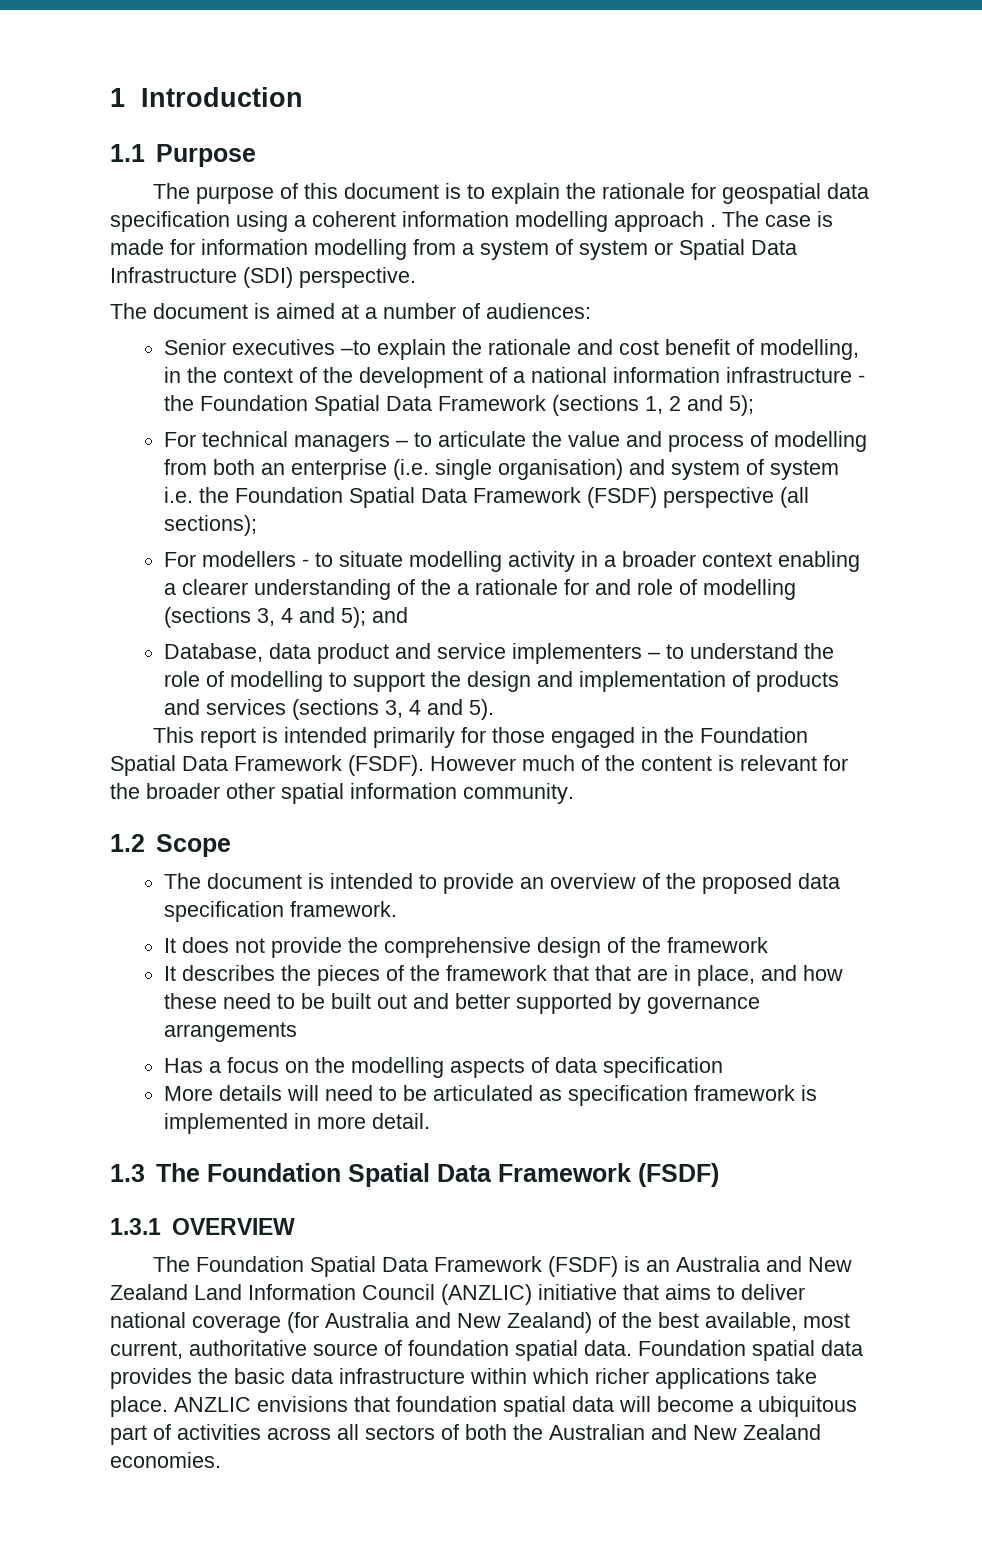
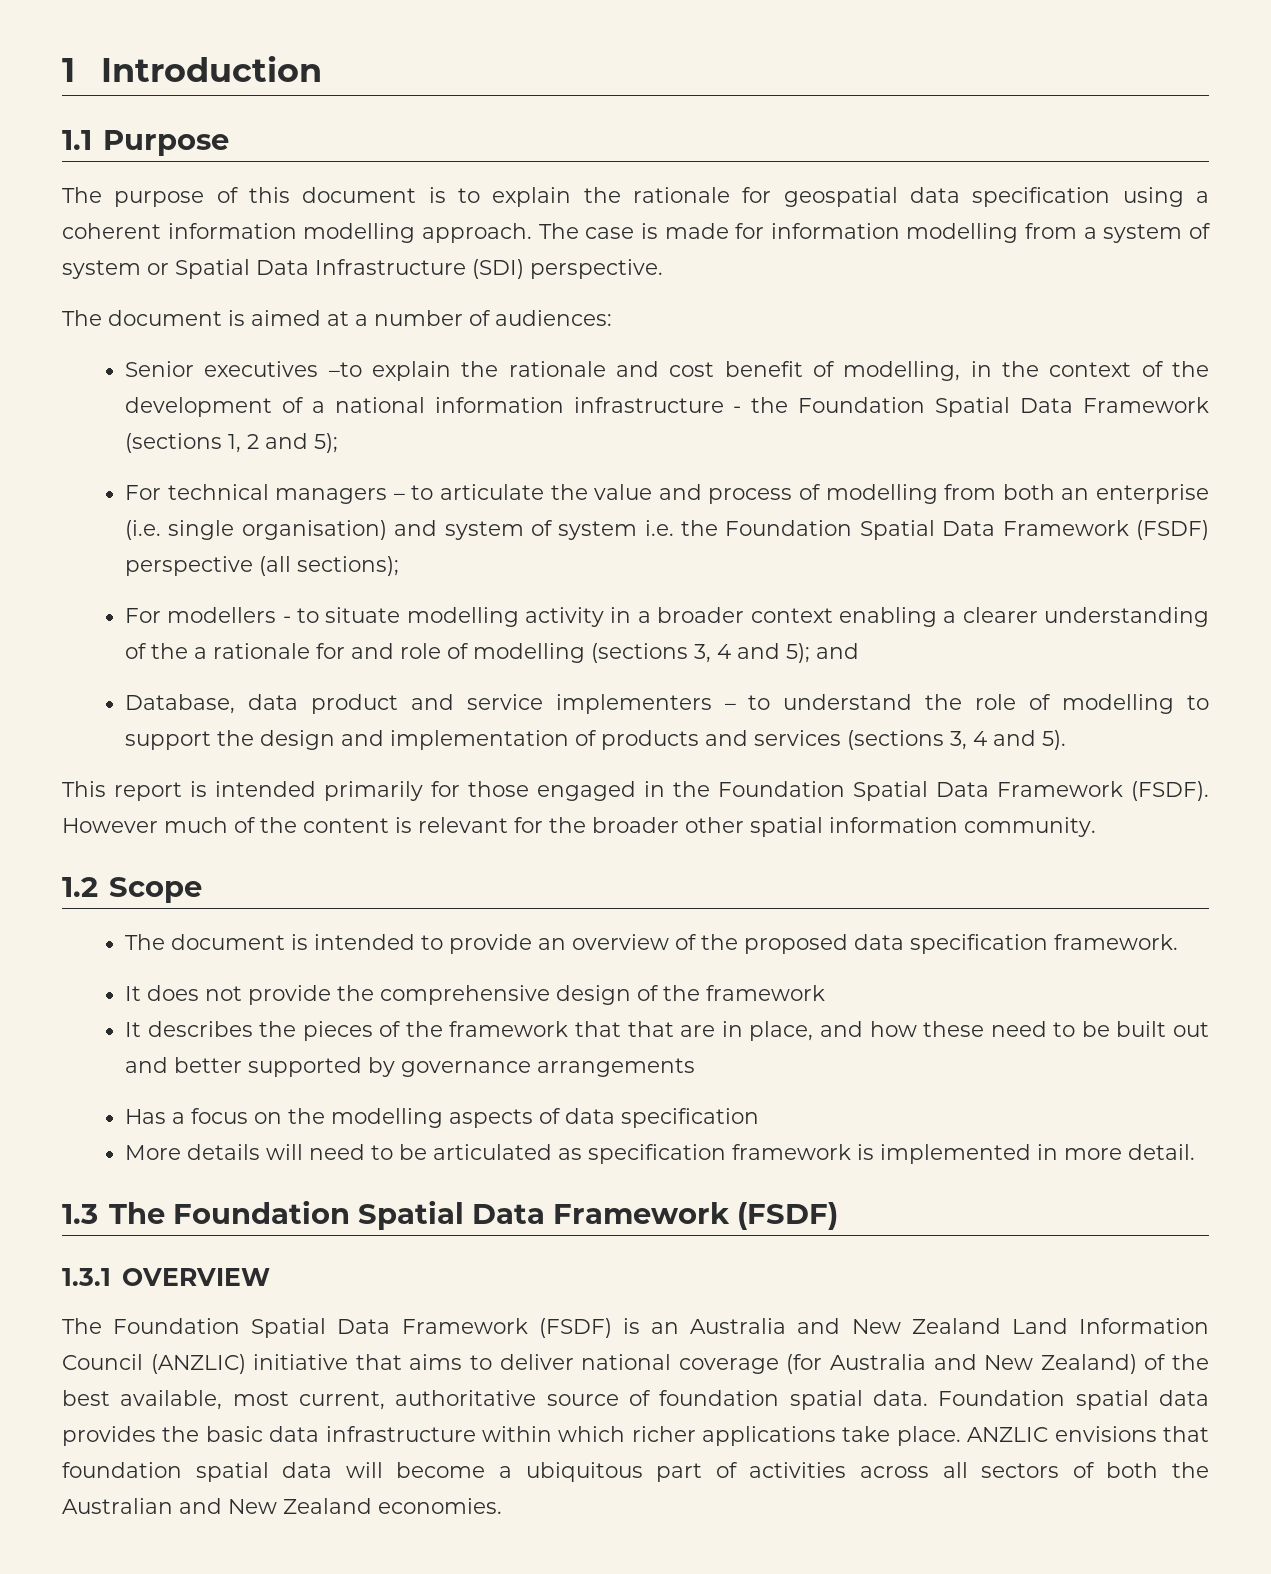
- The purpose of this document is to explain the rationale for geospatial data specification using a coherent information modelling approach .
+ The purpose of this document is to explain the rationale for geospatial data specification using a coherent information modelling approach.

